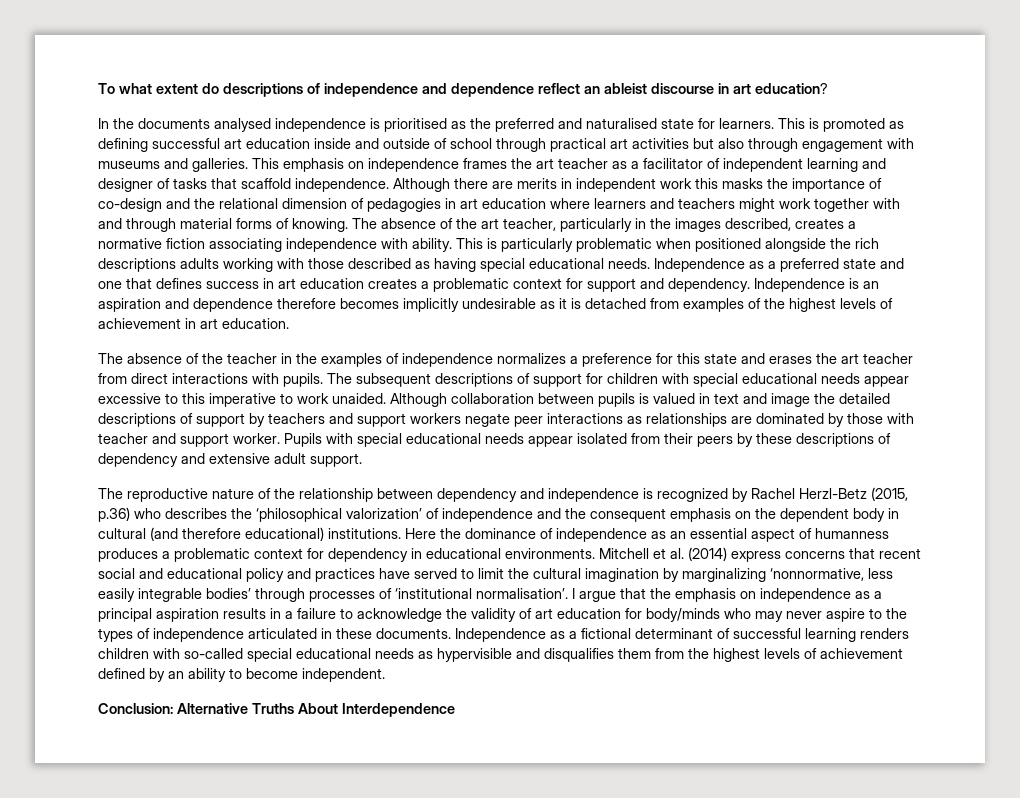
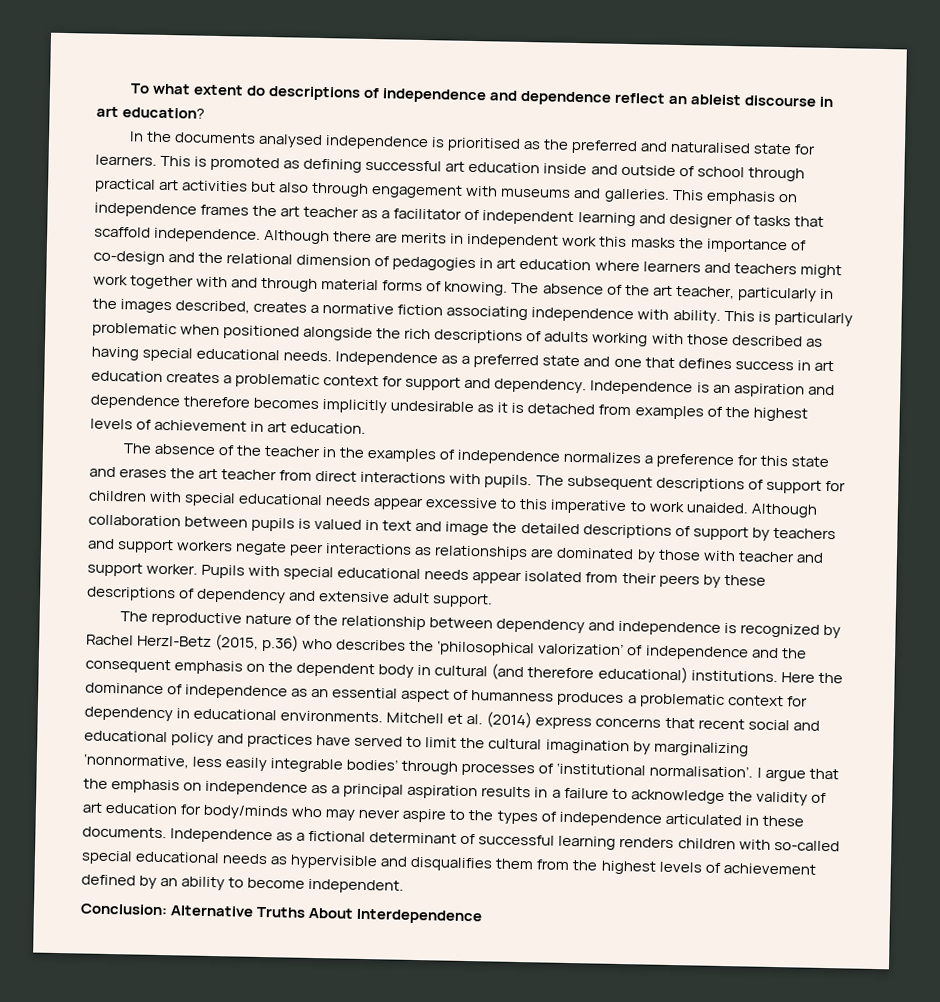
- This is particularly problematic when positioned alongside the rich descriptions adults working with those described as having special educational needs.
+ This is particularly problematic when positioned alongside the rich descriptions of adults working with those described as having special educational needs.

